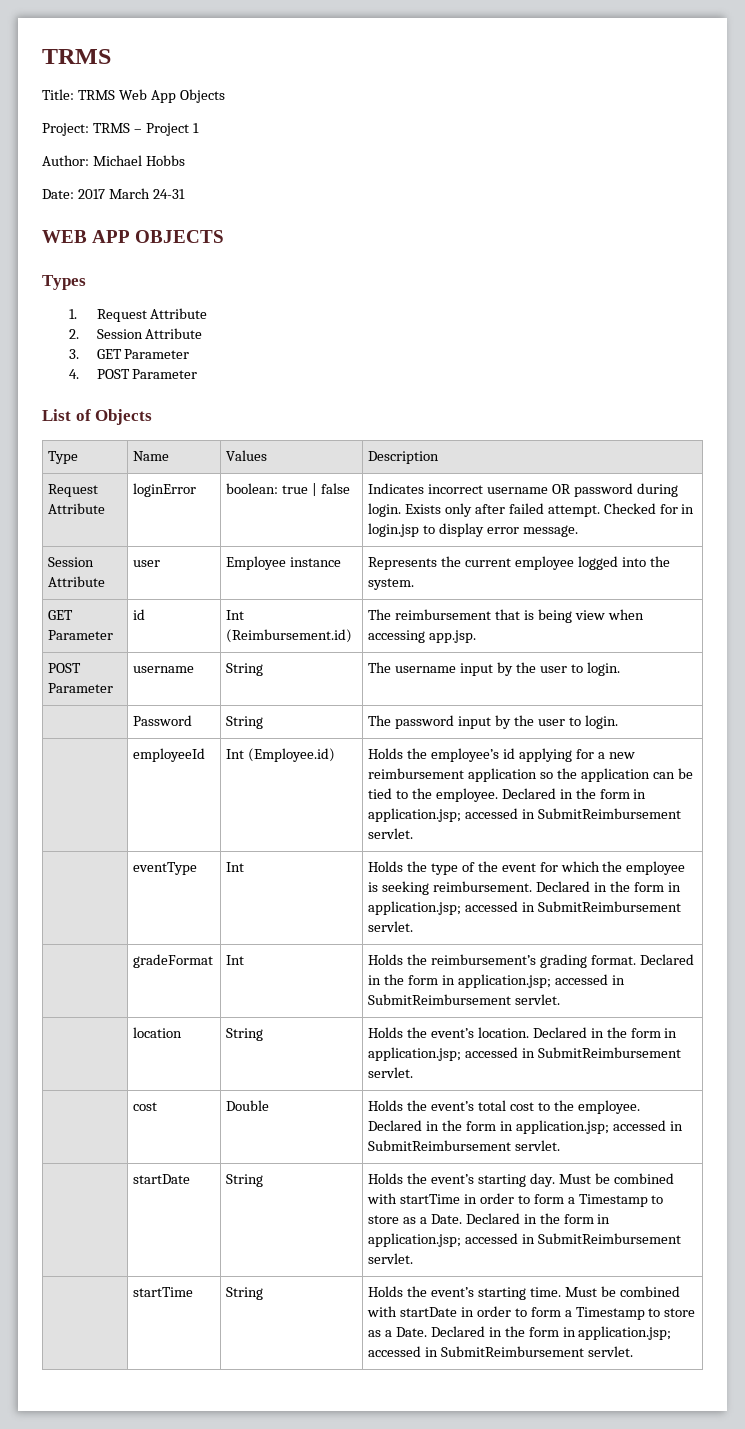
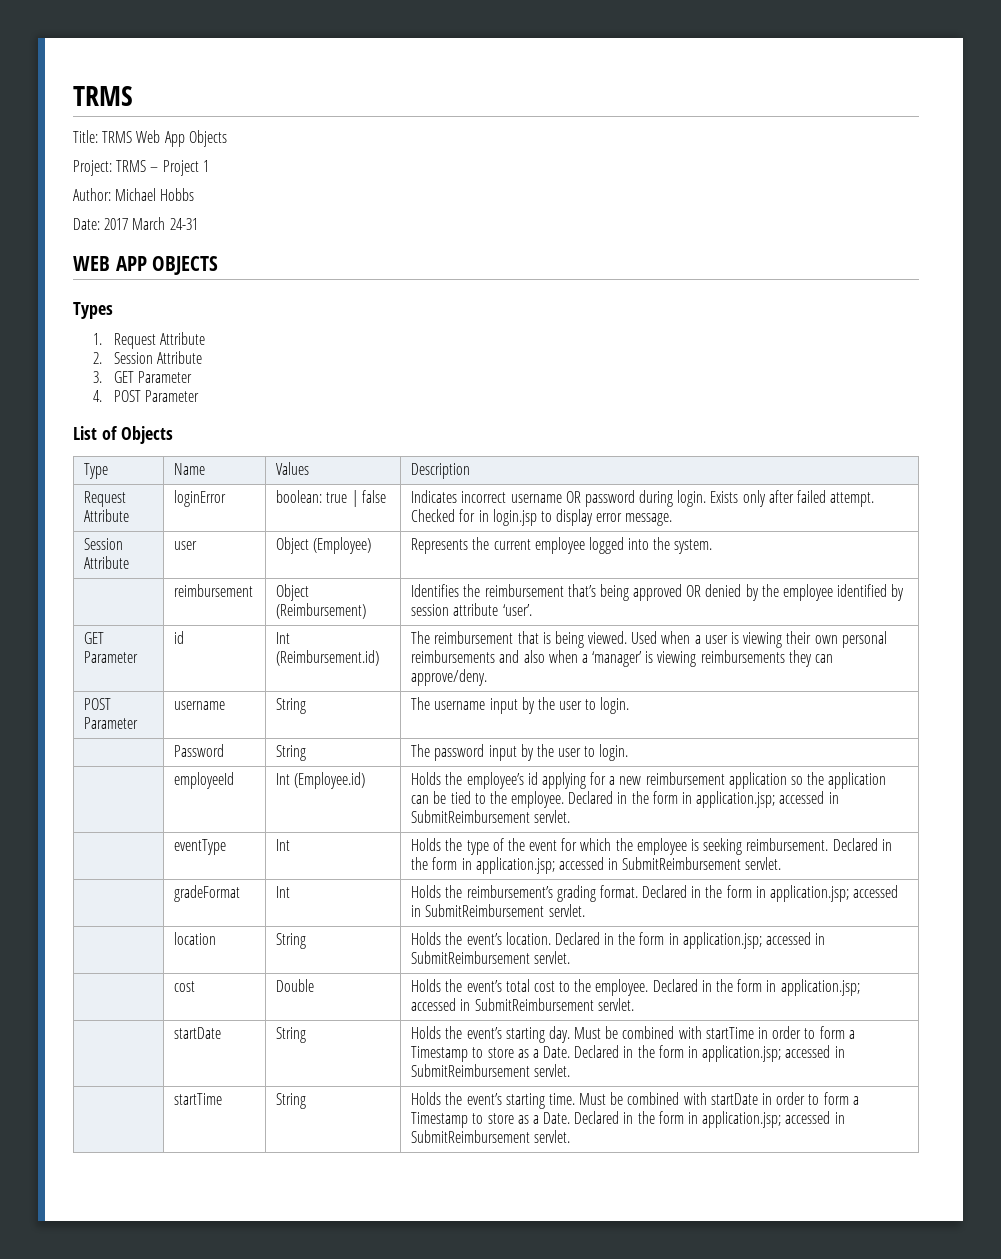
- Session Attribute | user | Employee instance | Represents the current employee logged into the system.
+ Session Attribute | user | Object (Employee) | Represents the current employee logged into the system.
+ | reimbursement | Object (Reimbursement) | Identifies the reimbursement that’s being approved OR denied by the employee identified by session attribute ‘user’.
- GET Parameter | id | Int (Reimbursement.id) | The reimbursement that is being view when accessing app.jsp.
+ GET Parameter | id | Int (Reimbursement.id) | The reimbursement that is being viewed. Used when a user is viewing their own personal reimbursements and also when a ‘manager’ is viewing reimbursements they can approve/deny.

